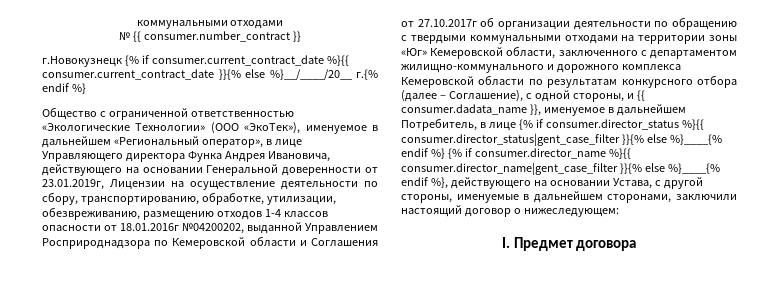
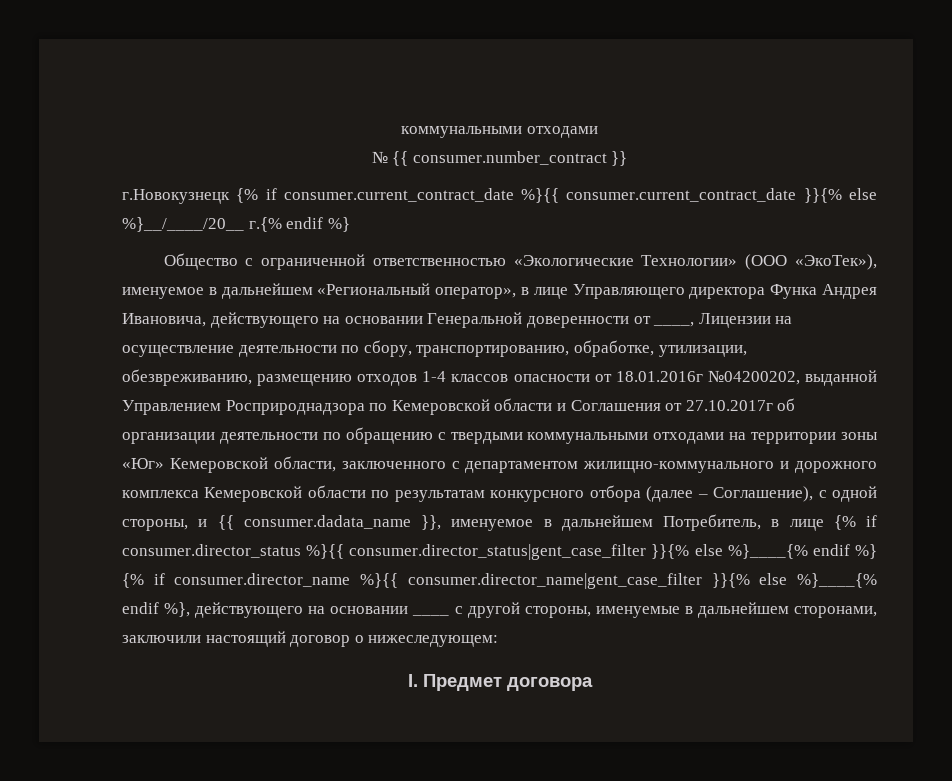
- Общество с ограниченной ответственностью «Экологические Технологии» (ООО «ЭкоТек»), именуемое в дальнейшем «Региональный оператор», в лице Управляющего директора Функа Андрея Ивановича, действующего на основании Генеральной доверенности от 23.01.2019г, Лицензии на осуществление деятельности по сбору, транспортированию, обработке, утилизации, обезвреживанию, размещению отходов 1-4 классов опасности от 18.01.2016г №04200202, выданной Управлением Росприроднадзора по Кемеровской области и Соглашения от 27.10.2017г об организации деятельности по обращению с твердыми коммунальными отходами на территории зоны «Юг» Кемеровской области, заключенного с департаментом жилищно-коммунального и дорожного комплекса Кемеровской области по результатам конкурсного отбора (далее – Соглашение), с одной стороны, и {{ consumer.dadata_name }}, именуемое в дальнейшем Потребитель, в лице {% if consumer.director_status %}{{ consumer.director_status|gent_case_filter }}{% else %}____{% endif %} {% if consumer.director_name %}{{ consumer.director_name|gent_case_filter }}{% else %}____{% endif %}, действующего на основании Устава, с другой стороны, именуемые в дальнейшем сторонами, заключили настоящий договор о нижеследующем:
+ Общество с ограниченной ответственностью «Экологические Технологии» (ООО «ЭкоТек»), именуемое в дальнейшем «Региональный оператор», в лице Управляющего директора Функа Андрея Ивановича, действующего на основании Генеральной доверенности от ____, Лицензии на осуществление деятельности по сбору, транспортированию, обработке, утилизации, обезвреживанию, размещению отходов 1-4 классов опасности от 18.01.2016г №04200202, выданной Управлением Росприроднадзора по Кемеровской области и Соглашения от 27.10.2017г об организации деятельности по обращению с твердыми коммунальными отходами на территории зоны «Юг» Кемеровской области, заключенного с департаментом жилищно-коммунального и дорожного комплекса Кемеровской области по результатам конкурсного отбора (далее – Соглашение), с одной стороны, и {{ consumer.dadata_name }}, именуемое в дальнейшем Потребитель, в лице {% if consumer.director_status %}{{ consumer.director_status|gent_case_filter }}{% else %}____{% endif %} {% if consumer.director_name %}{{ consumer.director_name|gent_case_filter }}{% else %}____{% endif %}, действующего на основании ____ с другой стороны, именуемые в дальнейшем сторонами, заключили настоящий договор о нижеследующем:

